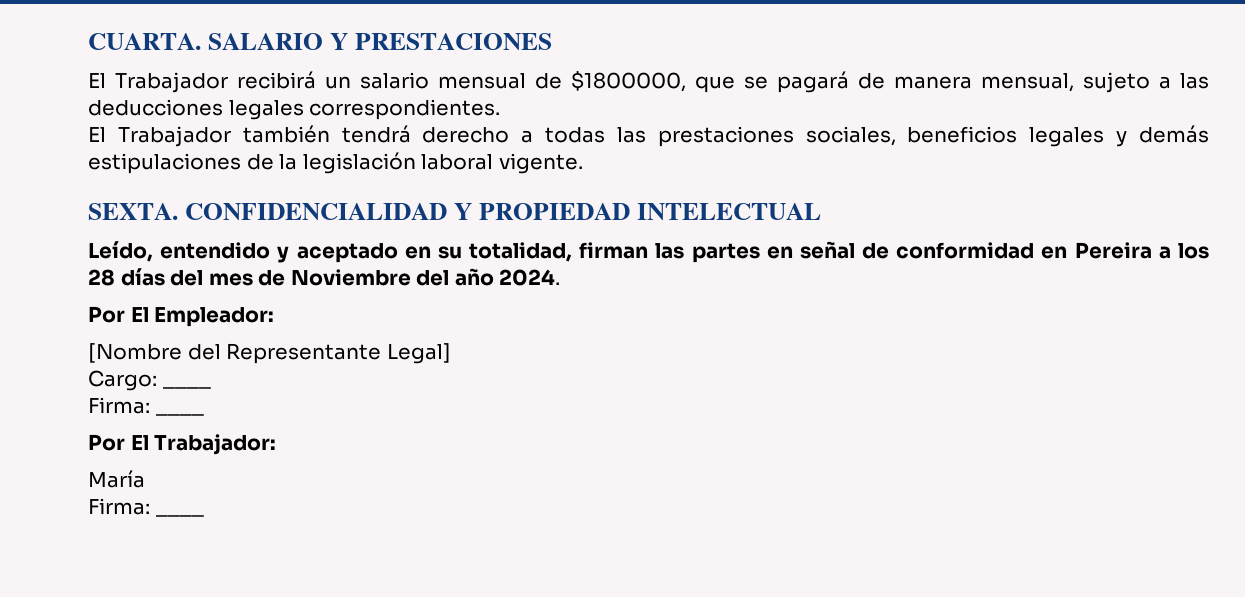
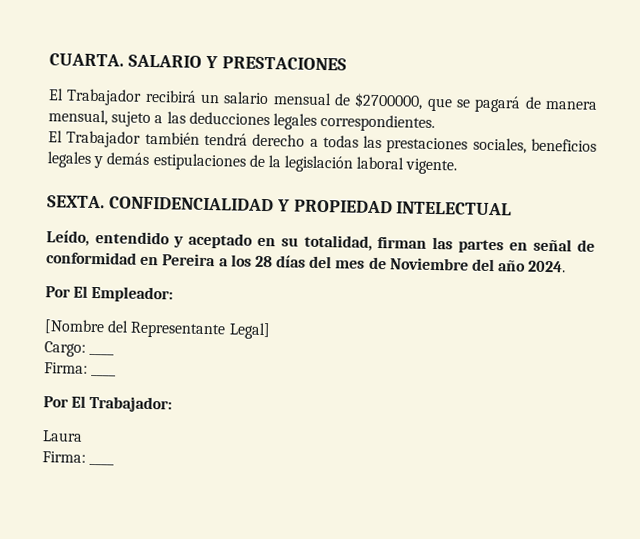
- El Trabajador recibirá un salario mensual de $1800000, que se pagará de manera mensual, sujeto a las deducciones legales correspondientes.
+ El Trabajador recibirá un salario mensual de $2700000, que se pagará de manera mensual, sujeto a las deducciones legales correspondientes.
- María
+ Laura

